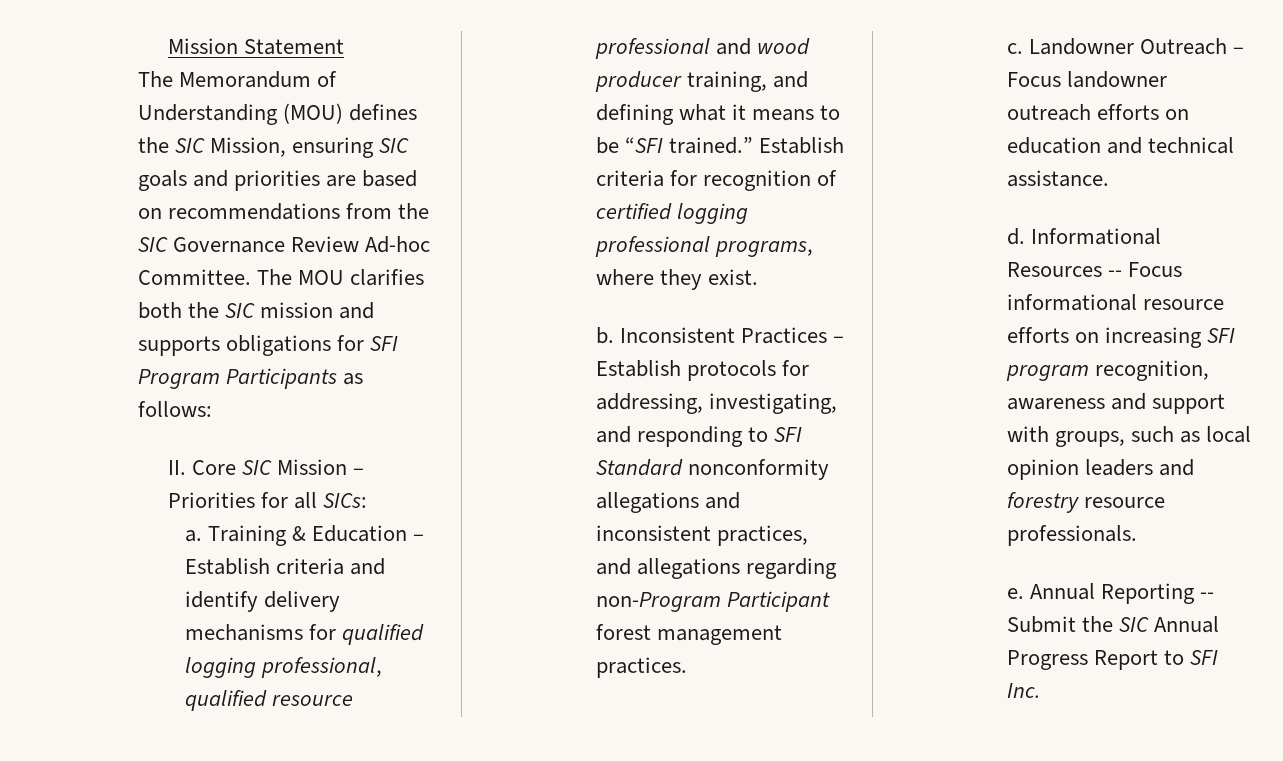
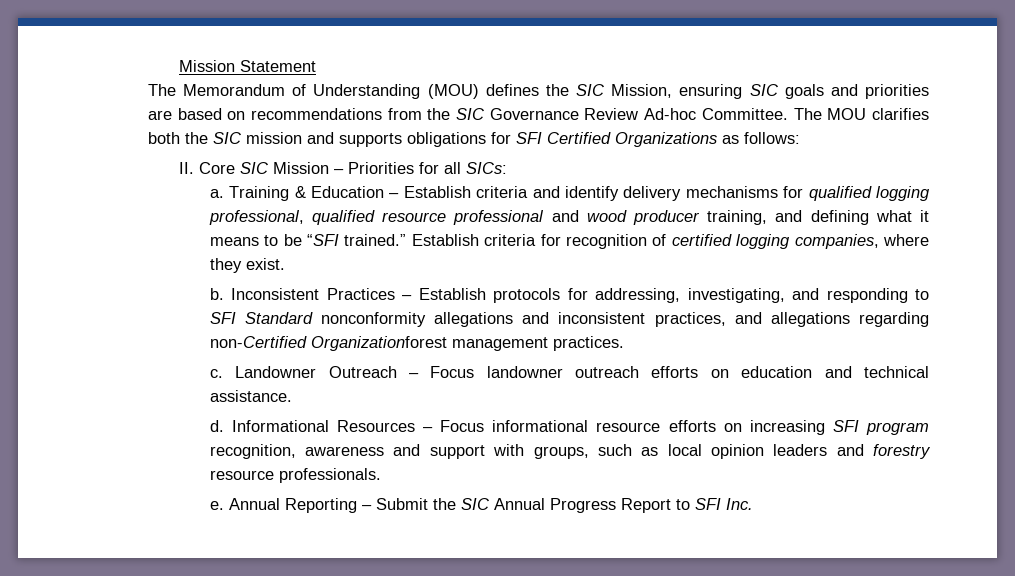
- The MOU clarifies both the SIC mission and supports obligations for SFI Program Participants as follows:
+ The MOU clarifies both the SIC mission and supports obligations for SFI Certified Organizations as follows:
- Establish criteria for recognition of certified logging professional programs, where they exist.
+ Establish criteria for recognition of certified logging companies, where they exist.
- Inconsistent Practices – Establish protocols for addressing, investigating, and responding to SFI Standard nonconformity allegations and inconsistent practices, and allegations regarding non-Program Participant forest management practices.
+ Inconsistent Practices – Establish protocols for addressing, investigating, and responding to SFI Standard nonconformity allegations and inconsistent practices, and allegations regarding non-Certified Organizationforest management practices.
- Informational Resources -- Focus informational resource efforts on increasing SFI program recognition, awareness and support with groups, such as local opinion leaders and forestry resource professionals.
+ Informational Resources – Focus informational resource efforts on increasing SFI program recognition, awareness and support with groups, such as local opinion leaders and forestry resource professionals.
- Annual Reporting -- Submit the SIC Annual Progress Report to SFI Inc.
+ Annual Reporting – Submit the SIC Annual Progress Report to SFI Inc.

